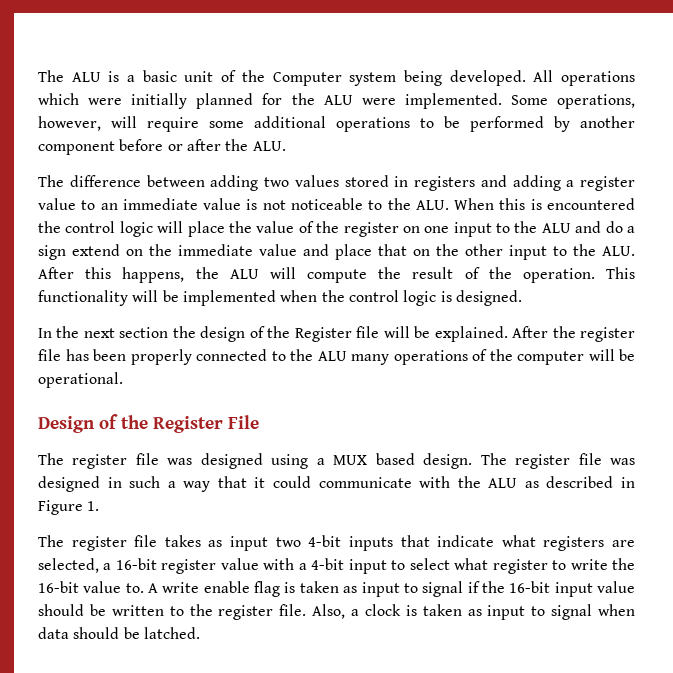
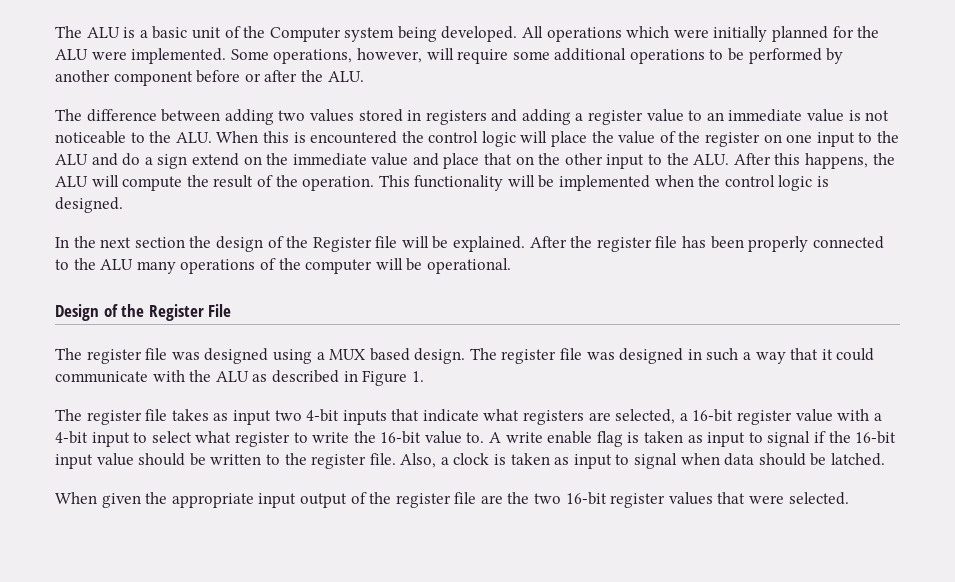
+ When given the appropriate input output of the register file are the two 16-bit register values that were selected.

